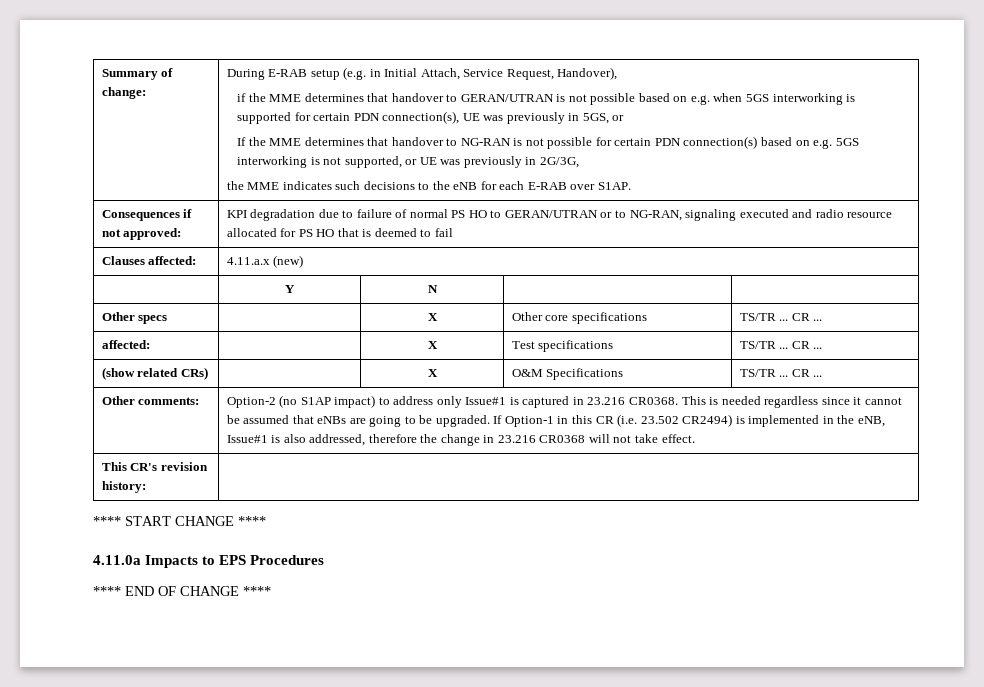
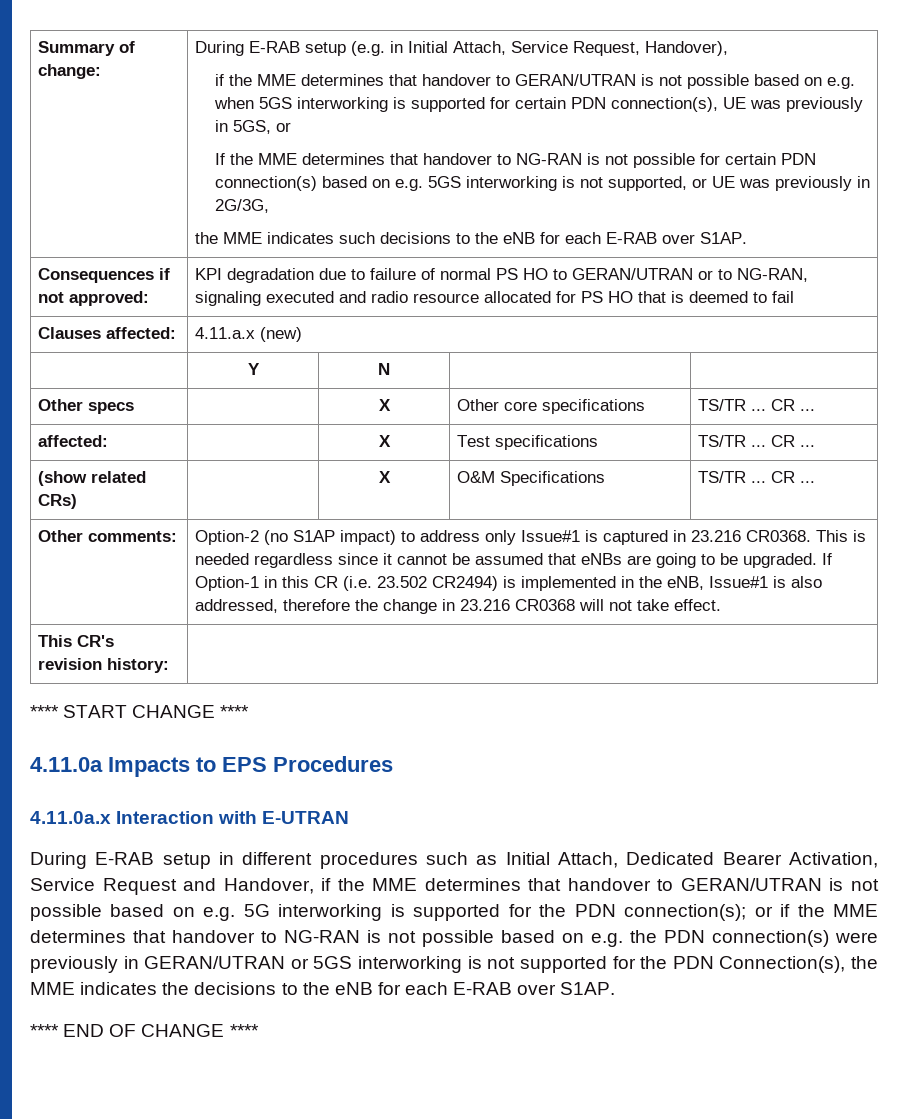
+ 4.11.0a.x Interaction with E-UTRAN
+ During E-RAB setup in different procedures such as Initial Attach, Dedicated Bearer Activation, Service Request and Handover, if the MME determines that handover to GERAN/UTRAN is not possible based on e.g. 5G interworking is supported for the PDN connection(s); or if the MME determines that handover to NG-RAN is not possible based on e.g. the PDN connection(s) were previously in GERAN/UTRAN or 5GS interworking is not supported for the PDN Connection(s), the MME indicates the decisions to the eNB for each E-RAB over S1AP.

